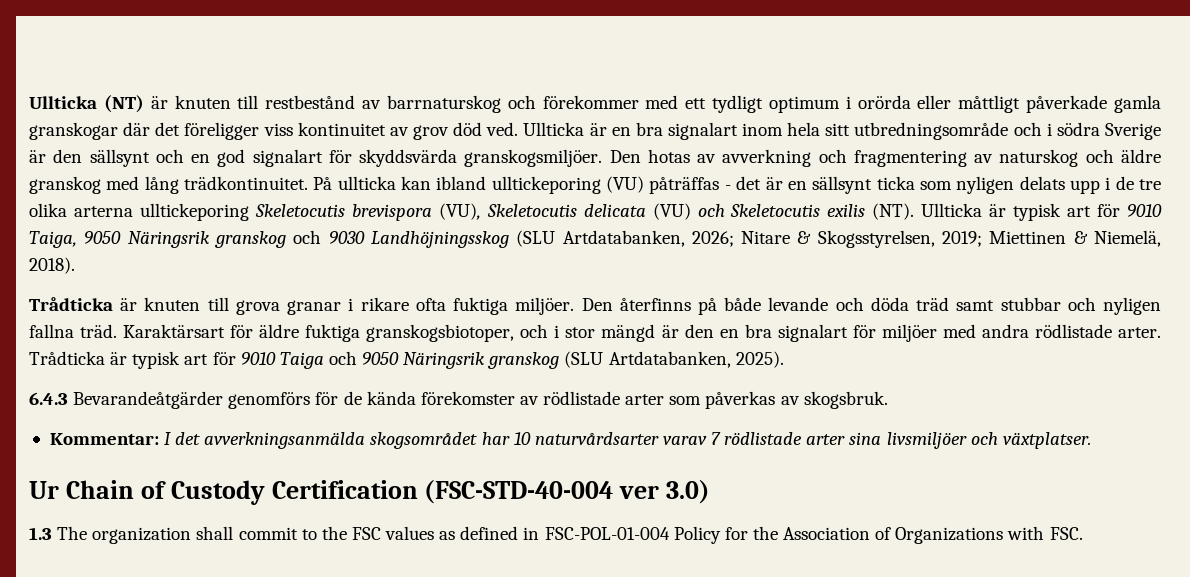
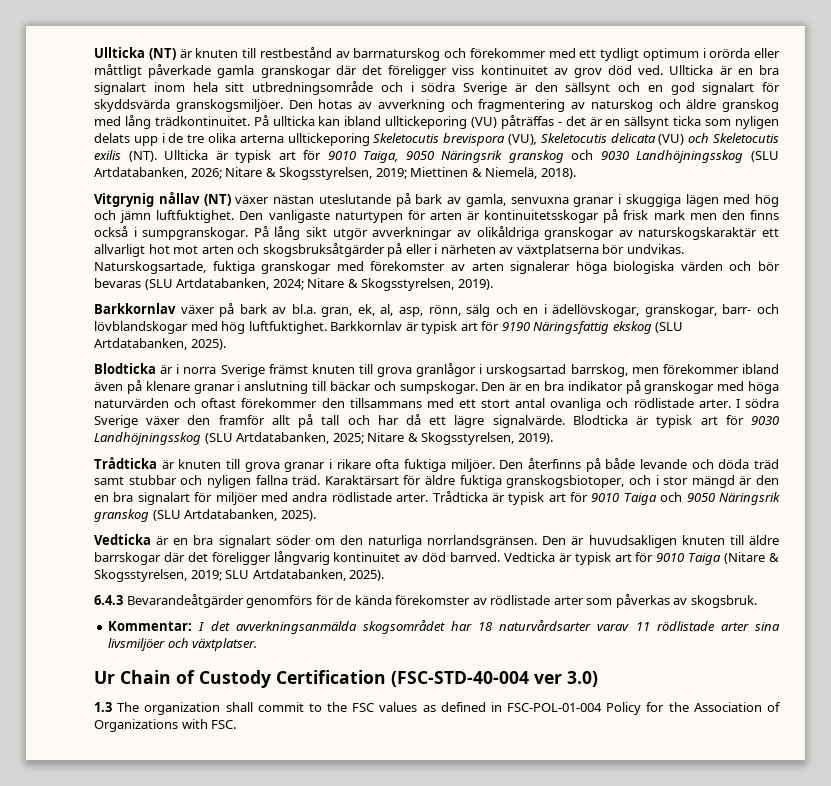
+ Vitgrynig nållav (NT) växer nästan uteslutande på bark av gamla, senvuxna granar i skuggiga lägen med hög och jämn luftfuktighet. Den vanligaste naturtypen för arten är kontinuitetsskogar på frisk mark men den finns också i sumpgranskogar. På lång sikt utgör avverkningar av olikåldriga granskogar av naturskogskaraktär ett allvarligt hot mot arten och skogsbruksåtgärder på eller i närheten av växtplatserna bör undvikas. Naturskogsartade, fuktiga granskogar med förekomster av arten signalerar höga biologiska värden och bör bevaras (SLU Artdatabanken, 2024; Nitare & Skogsstyrelsen, 2019).
+ Barkkornlav växer på bark av bl.a. gran, ek, al, asp, rönn, sälg och en i ädellövskogar, granskogar, barr- och lövblandskogar med hög luftfuktighet. Barkkornlav är typisk art för 9190 Näringsfattig ekskog (SLU Artdatabanken, 2025).
+ Blodticka är i norra Sverige främst knuten till grova granlågor i urskogsartad barrskog, men förekommer ibland även på klenare granar i anslutning till bäckar och sumpskogar. Den är en bra indikator på granskogar med höga naturvärden och oftast förekommer den tillsammans med ett stort antal ovanliga och rödlistade arter. I södra Sverige växer den framför allt på tall och har då ett lägre signalvärde. Blodticka är typisk art för 9030 Landhöjningsskog (SLU Artdatabanken, 2025; Nitare & Skogsstyrelsen, 2019).
+ Vedticka är en bra signalart söder om den naturliga norrlandsgränsen. Den är huvudsakligen knuten till äldre barrskogar där det föreligger långvarig kontinuitet av död barrved. Vedticka är typisk art för 9010 Taiga (Nitare & Skogsstyrelsen, 2019; SLU Artdatabanken, 2025).
- Kommentar: I det avverkningsanmälda skogsområdet har 10 naturvårdsarter varav 7 rödlistade arter sina livsmiljöer och växtplatser.
+ Kommentar: I det avverkningsanmälda skogsområdet har 18 naturvårdsarter varav 11 rödlistade arter sina livsmiljöer och växtplatser.

